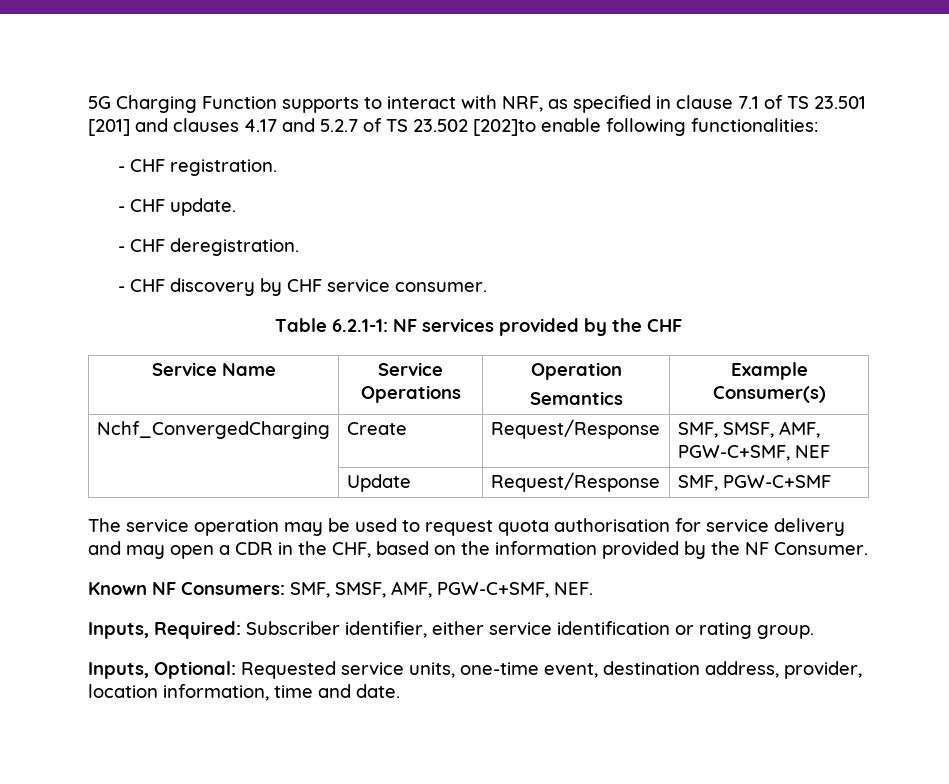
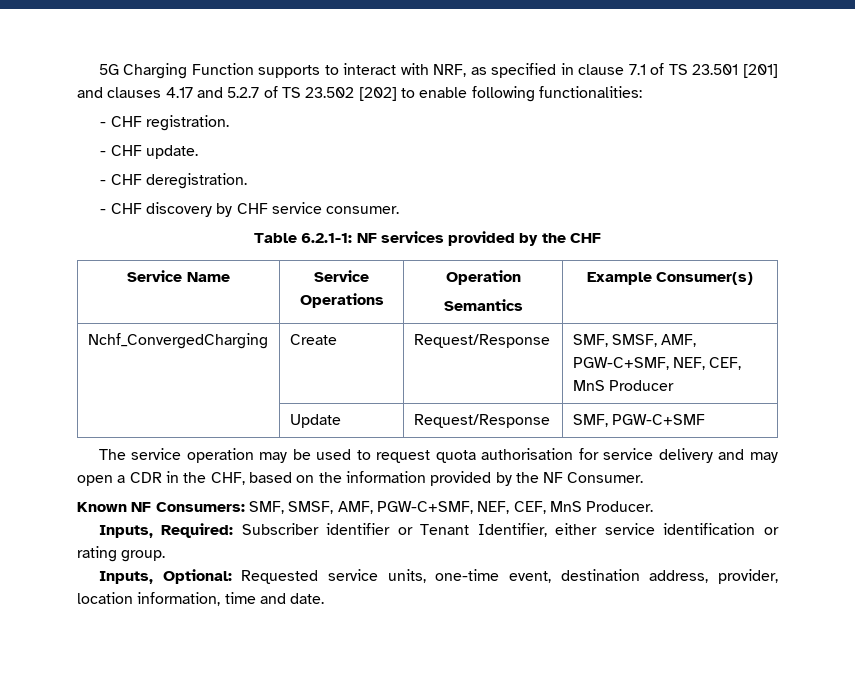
- 5G Charging Function supports to interact with NRF, as specified in clause 7.1 of TS 23.501 [201] and clauses 4.17 and 5.2.7 of TS 23.502 [202]to enable following functionalities:
+ 5G Charging Function supports to interact with NRF, as specified in clause 7.1 of TS 23.501 [201] and clauses 4.17 and 5.2.7 of TS 23.502 [202] to enable following functionalities:
- Nchf_ConvergedCharging | Create | Request/Response | SMF, SMSF, AMF, PGW-C+SMF, NEF
+ Nchf_ConvergedCharging | Create | Request/Response | SMF, SMSF, AMF, PGW-C+SMF, NEF, CEF, MnS Producer
- Known NF Consumers: SMF, SMSF, AMF, PGW-C+SMF, NEF.
+ Known NF Consumers: SMF, SMSF, AMF, PGW-C+SMF, NEF, CEF, MnS Producer.
- Inputs, Required: Subscriber identifier, either service identification or rating group.
+ Inputs, Required: Subscriber identifier or Tenant Identifier, either service identification or rating group.

